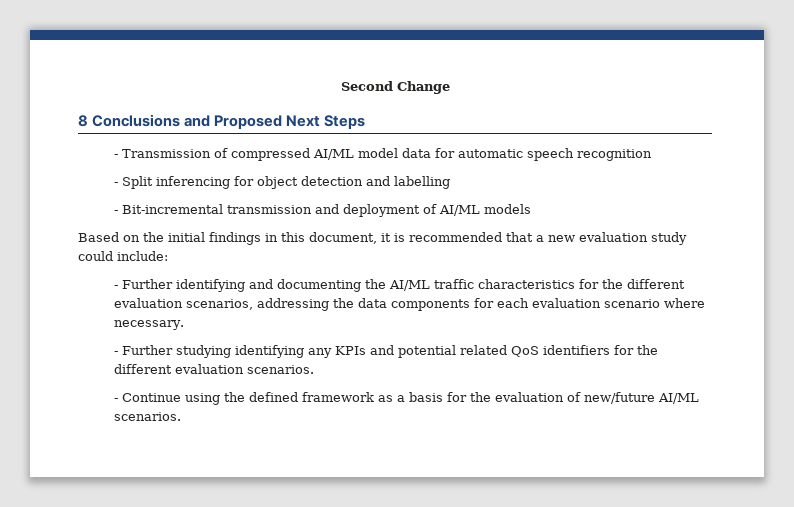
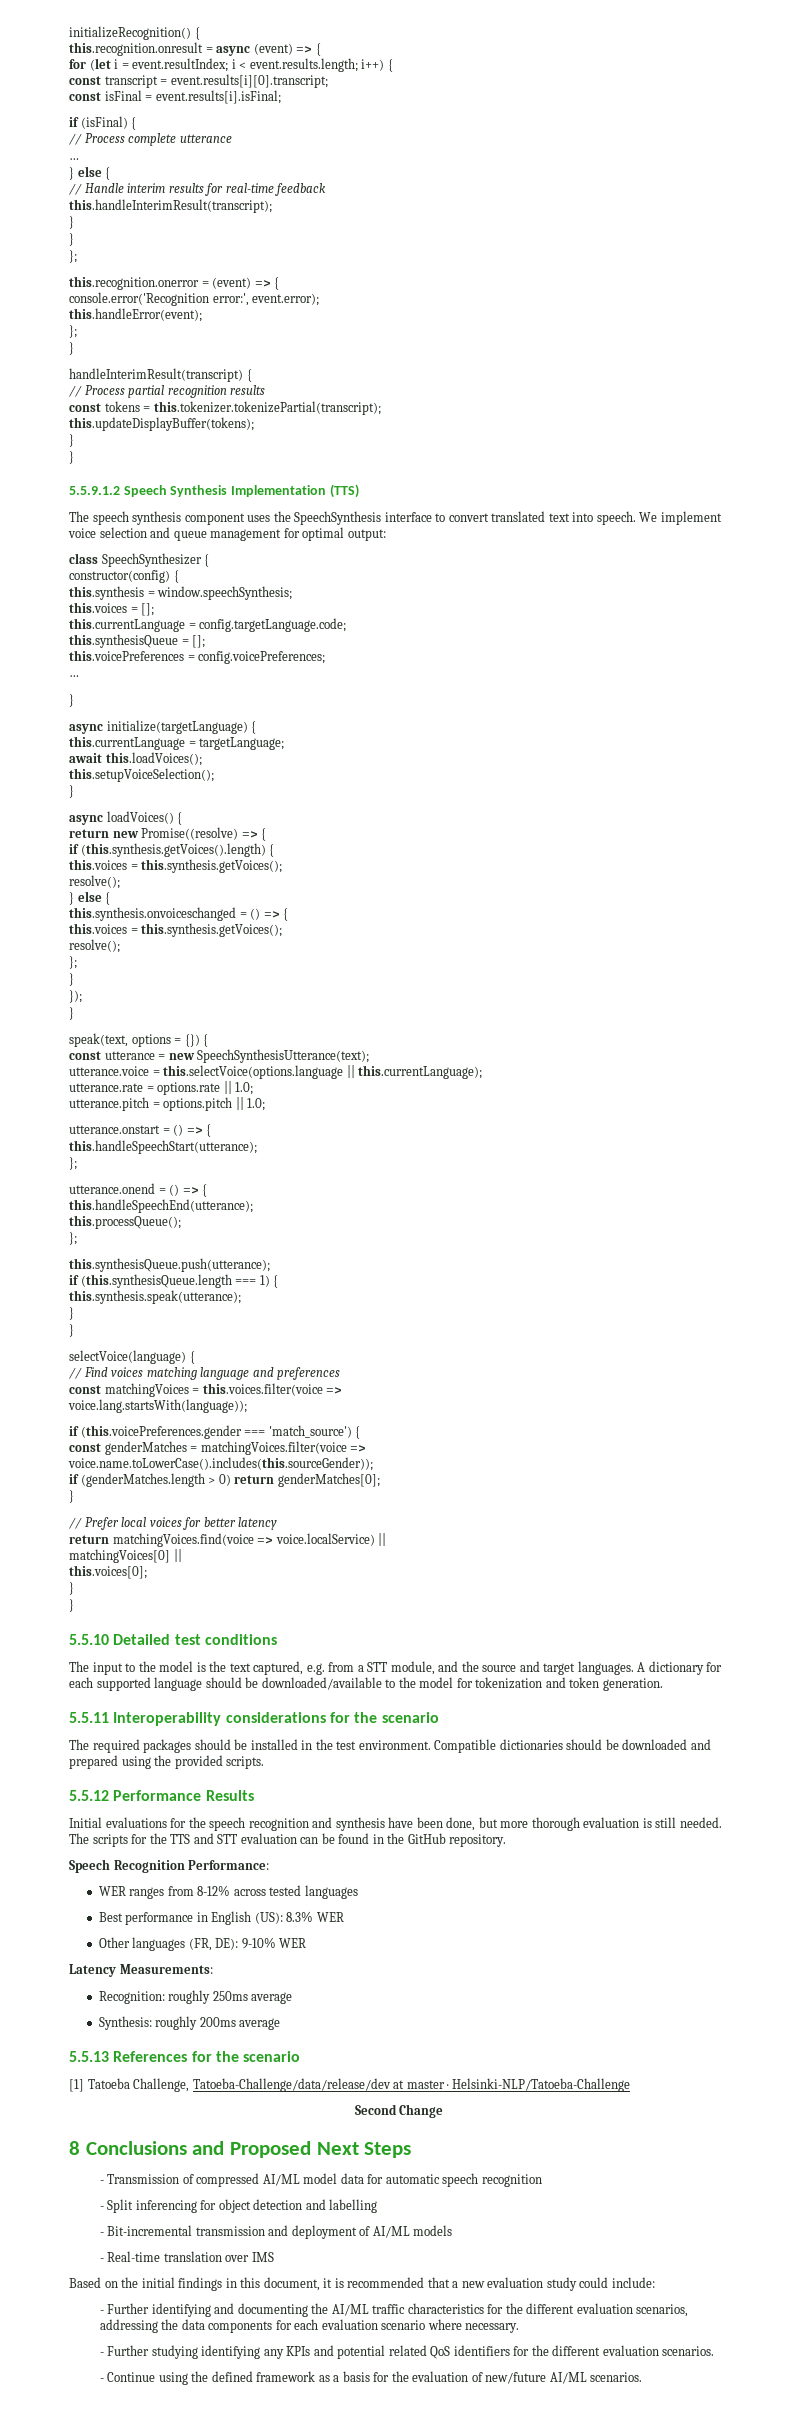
+ initializeRecognition() {
+ this.recognition.onresult = async (event) => {
+ for (let i = event.resultIndex; i < event.results.length; i++) {
+ const transcript = event.results[i][0].transcript;
+ const isFinal = event.results[i].isFinal;
+ if (isFinal) {
+ // Process complete utterance
+ …
+ } else {
+ // Handle interim results for real-time feedback
+ this.handleInterimResult(transcript);
+ }
+ }
+ };
+ this.recognition.onerror = (event) => {
+ console.error('Recognition error:', event.error);
+ this.handleError(event);
+ };
+ }
+ handleInterimResult(transcript) {
+ // Process partial recognition results
+ const tokens = this.tokenizer.tokenizePartial(transcript);
+ this.updateDisplayBuffer(tokens);
+ }
+ }
+ 5.5.9.1.2 Speech Synthesis Implementation (TTS)
+ The speech synthesis component uses the SpeechSynthesis interface to convert translated text into speech. We implement voice selection and queue management for optimal output:
+ class SpeechSynthesizer {
+ constructor(config) {
+ this.synthesis = window.speechSynthesis;
+ this.voices = [];
+ this.currentLanguage = config.targetLanguage.code;
+ this.synthesisQueue = [];
+ this.voicePreferences = config.voicePreferences;
+ …
+ }
+ async initialize(targetLanguage) {
+ this.currentLanguage = targetLanguage;
+ await this.loadVoices();
+ this.setupVoiceSelection();
+ }
+ async loadVoices() {
+ return new Promise((resolve) => {
+ if (this.synthesis.getVoices().length) {
+ this.voices = this.synthesis.getVoices();
+ resolve();
+ } else {
+ this.synthesis.onvoiceschanged = () => {
+ this.voices = this.synthesis.getVoices();
+ resolve();
+ };
+ }
+ });
+ }
+ speak(text, options = {}) {
+ const utterance = new SpeechSynthesisUtterance(text);
+ utterance.voice = this.selectVoice(options.language || this.currentLanguage);
+ utterance.rate = options.rate || 1.0;
+ utterance.pitch = options.pitch || 1.0;
+ utterance.onstart = () => {
+ this.handleSpeechStart(utterance);
+ };
+ utterance.onend = () => {
+ this.handleSpeechEnd(utterance);
+ this.processQueue();
+ };
+ this.synthesisQueue.push(utterance);
+ if (this.synthesisQueue.length === 1) {
+ this.synthesis.speak(utterance);
+ }
+ }
+ selectVoice(language) {
+ // Find voices matching language and preferences
+ const matchingVoices = this.voices.filter(voice =>
+ voice.lang.startsWith(language));
+ if (this.voicePreferences.gender === 'match_source') {
+ const genderMatches = matchingVoices.filter(voice =>
+ voice.name.toLowerCase().includes(this.sourceGender));
+ if (genderMatches.length > 0) return genderMatches[0];
+ }
+ // Prefer local voices for better latency
+ return matchingVoices.find(voice => voice.localService) ||
+ matchingVoices[0] ||
+ this.voices[0];
+ }
+ }
+ 5.5.10 Detailed test conditions
+ The input to the model is the text captured, e.g. from a STT module, and the source and target languages. A dictionary for each supported language should be downloaded/available to the model for tokenization and token generation.
+ 5.5.11 Interoperability considerations for the scenario
+ The required packages should be installed in the test environment. Compatible dictionaries should be downloaded and prepared using the provided scripts.
+ 5.5.12 Performance Results
+ Initial evaluations for the speech recognition and synthesis have been done, but more thorough evaluation is still needed. The scripts for the TTS and STT evaluation can be found in the GitHub repository.
+ Speech Recognition Performance:
+ WER ranges from 8-12% across tested languages
+ Best performance in English (US): 8.3% WER
+ Other languages (FR, DE): 9-10% WER
+ Latency Measurements:
+ Recognition: roughly 250ms average
+ Synthesis: roughly 200ms average
+ 5.5.13 References for the scenario
+ [1] Tatoeba Challenge, Tatoeba-Challenge/data/release/dev at master · Helsinki-NLP/Tatoeba-Challenge
+ - Real-time translation over IMS

